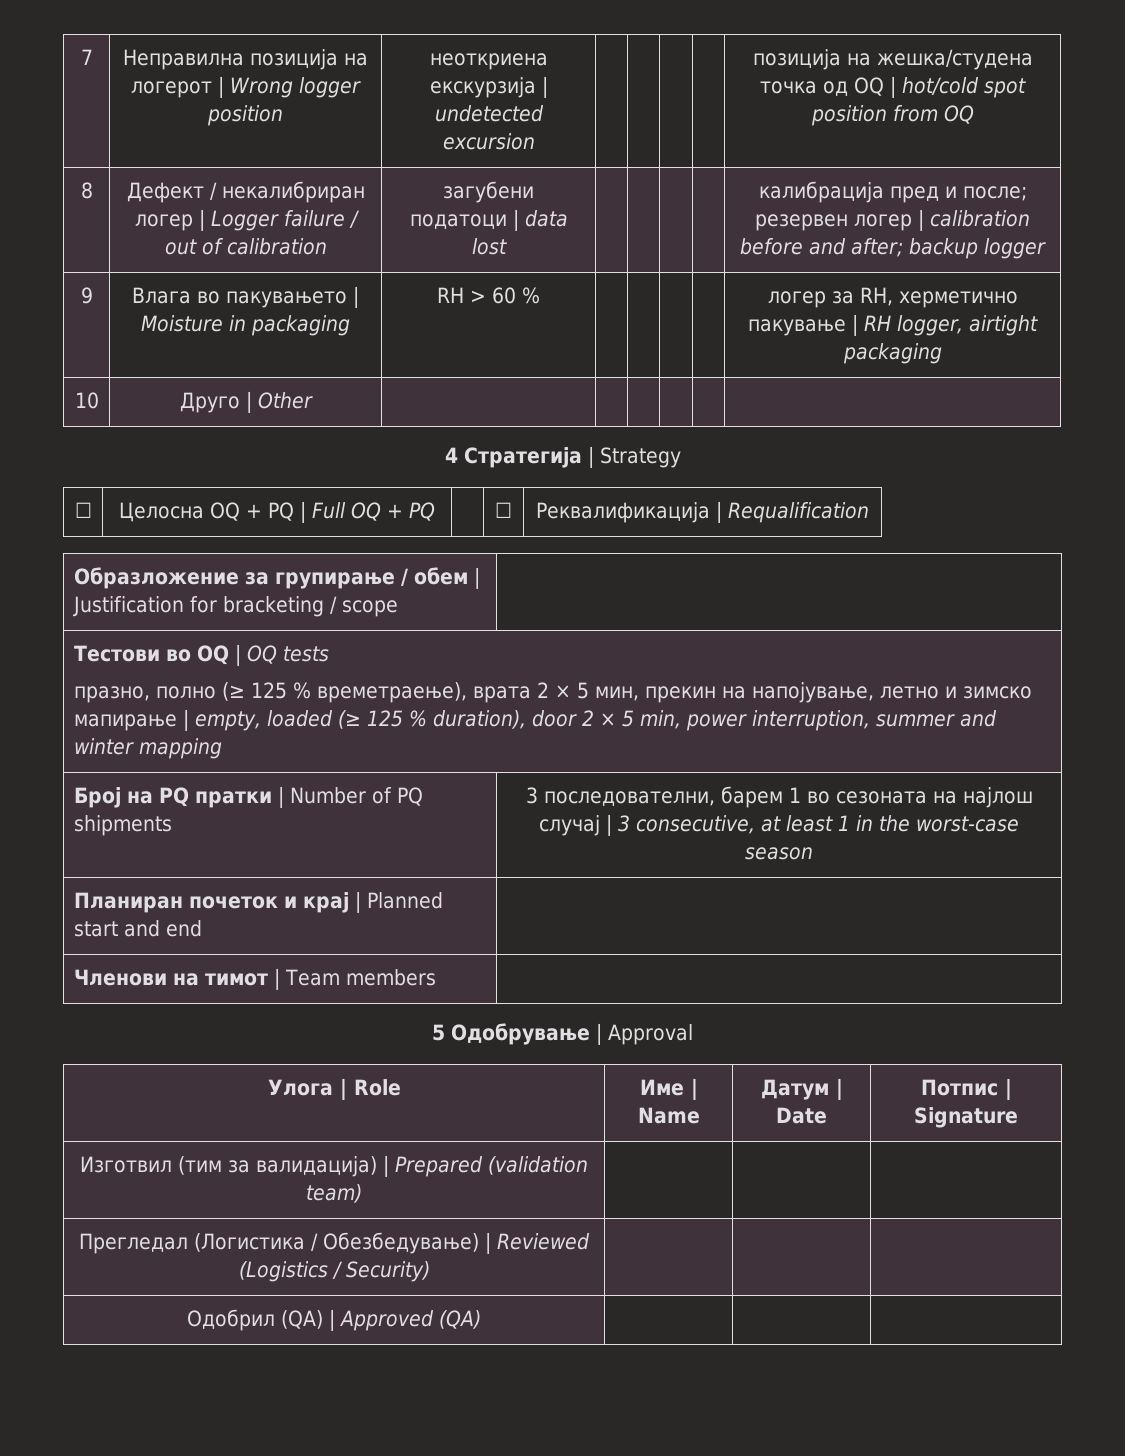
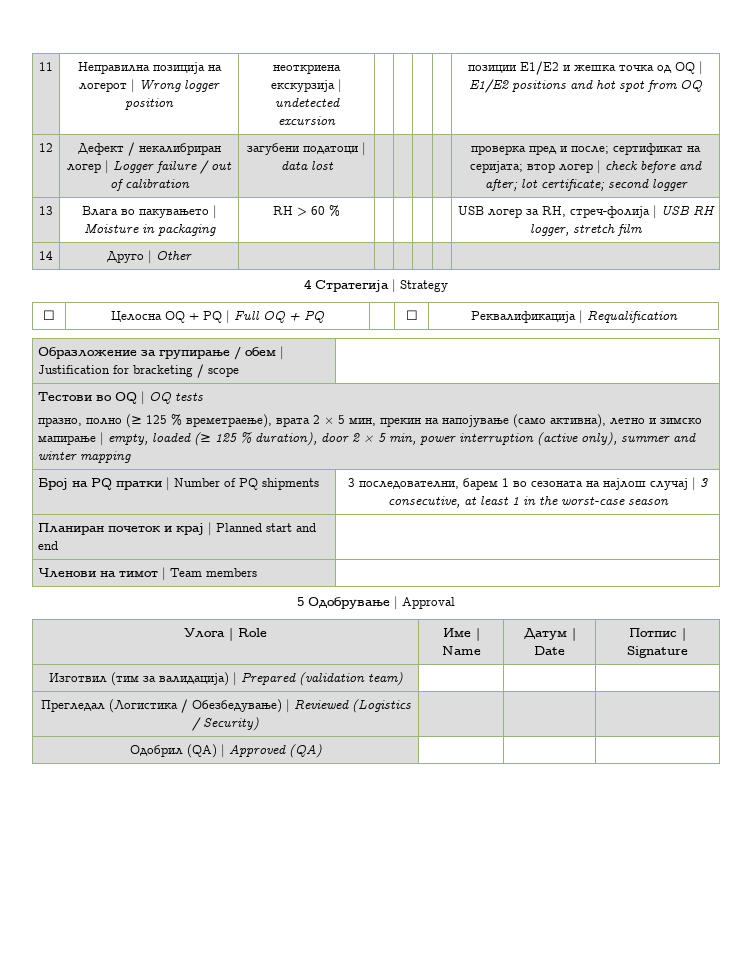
- 7 | Неправилна позиција на логерот | Wrong logger position | неоткриена екскурзија | undetected excursion | | | | | позиција на жешка/студена точка од OQ | hot/cold spot position from OQ
+ 11 | Неправилна позиција на логерот | Wrong logger position | неоткриена екскурзија | undetected excursion | | | | | позиции Е1/Е2 и жешка точка од OQ | E1/E2 positions and hot spot from OQ
- 8 | Дефект / некалибриран логер | Logger failure / out of calibration | загубени податоци | data lost | | | | | калибрација пред и после; резервен логер | calibration before and after; backup logger
+ 12 | Дефект / некалибриран логер | Logger failure / out of calibration | загубени податоци | data lost | | | | | проверка пред и после; сертификат на серијата; втор логер | check before and after; lot certificate; second logger
- 9 | Влага во пакувањето | Moisture in packaging | RH > 60 % | | | | | логер за RH, херметично пакување | RH logger, airtight packaging
- 10 | Друго | Other | | | | | |
+ 13 | Влага во пакувањето | Moisture in packaging | RH > 60 % | | | | | USB логер за RH, стреч-фолија | USB RH logger, stretch film
+ 14 | Друго | Other | | | | | |
- празно, полно (≥ 125 % времетраење), врата 2 × 5 мин, прекин на напојување, летно и зимско мапирање | empty, loaded (≥ 125 % duration), door 2 × 5 min, power interruption, summer and winter mapping
+ празно, полно (≥ 125 % времетраење), врата 2 × 5 мин, прекин на напојување (само активна), летно и зимско мапирање | empty, loaded (≥ 125 % duration), door 2 × 5 min, power interruption (active only), summer and winter mapping

